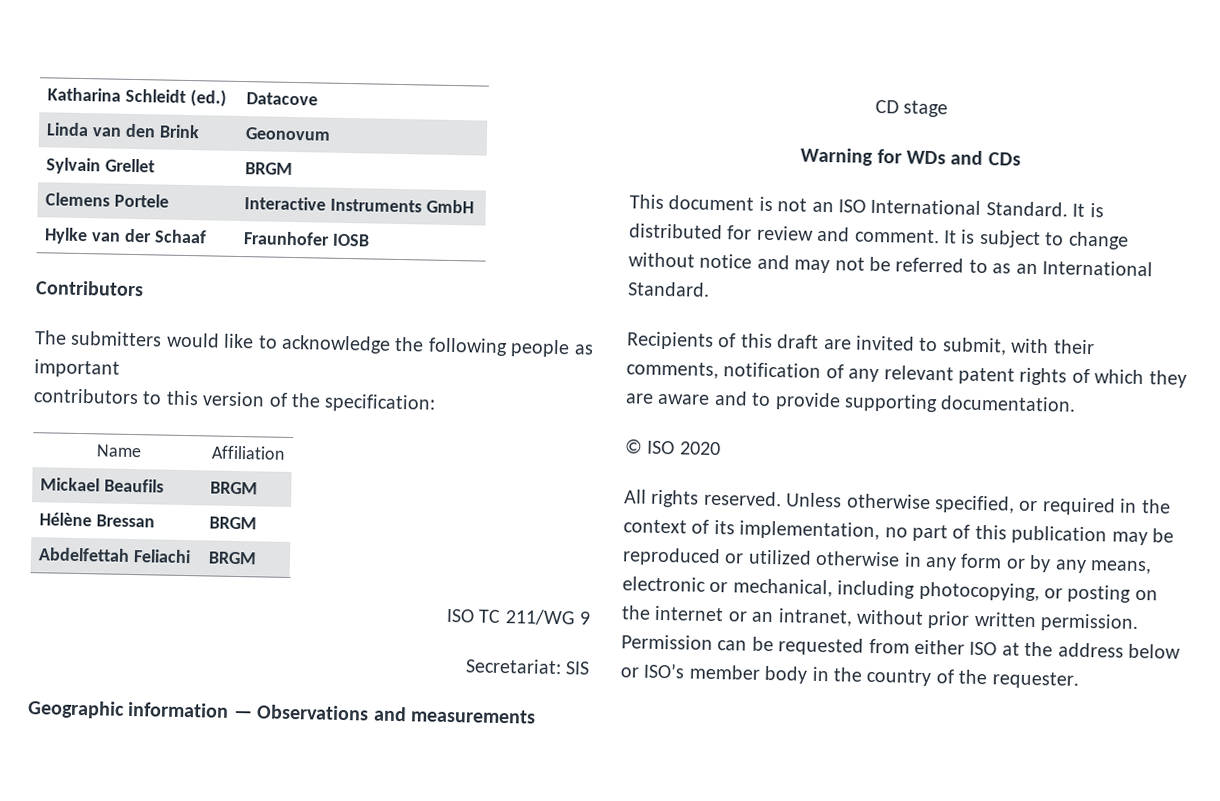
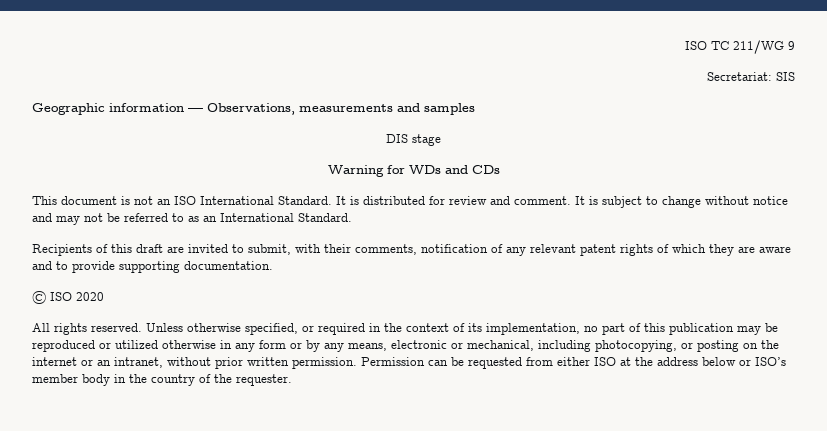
- Katharina Schleidt (ed.) | Datacove
- Linda van den Brink | Geonovum
- Sylvain Grellet | BRGM
- Clemens Portele | Interactive Instruments GmbH
- Hylke van der Schaaf | Fraunhofer IOSB
- Contributors
- The submitters would like to acknowledge the following people as important
- contributors to this version of the specification:
- Name | Affiliation
- Mickael Beaufils | BRGM
- Hélène Bressan | BRGM
- Abdelfettah Feliachi | BRGM
- Geographic information — Observations and measurements
- CD stage
+ Geographic information — Observations, measurements and samples
+ DIS stage

